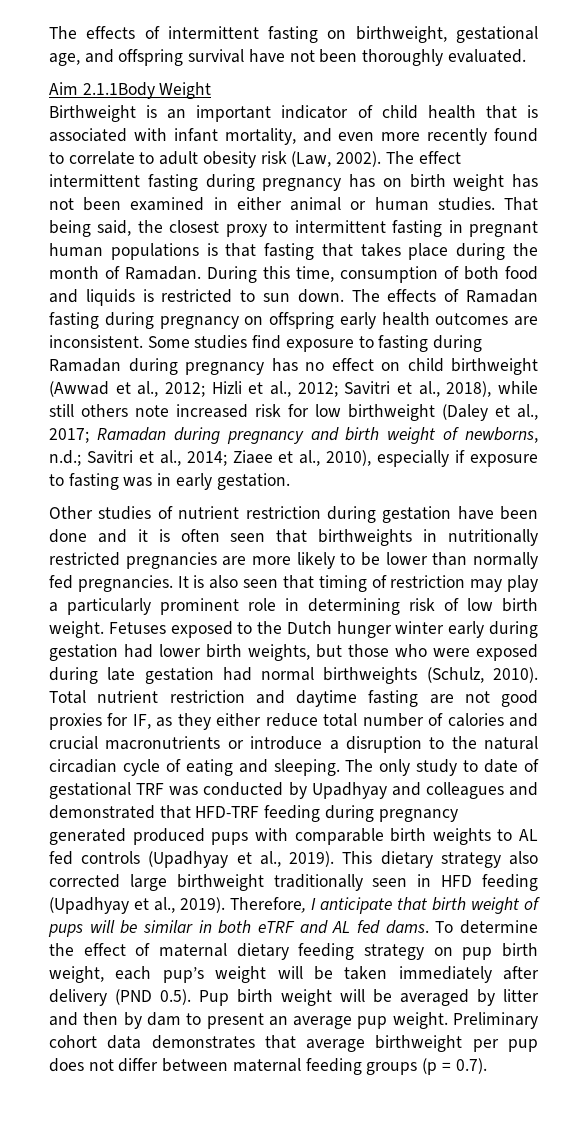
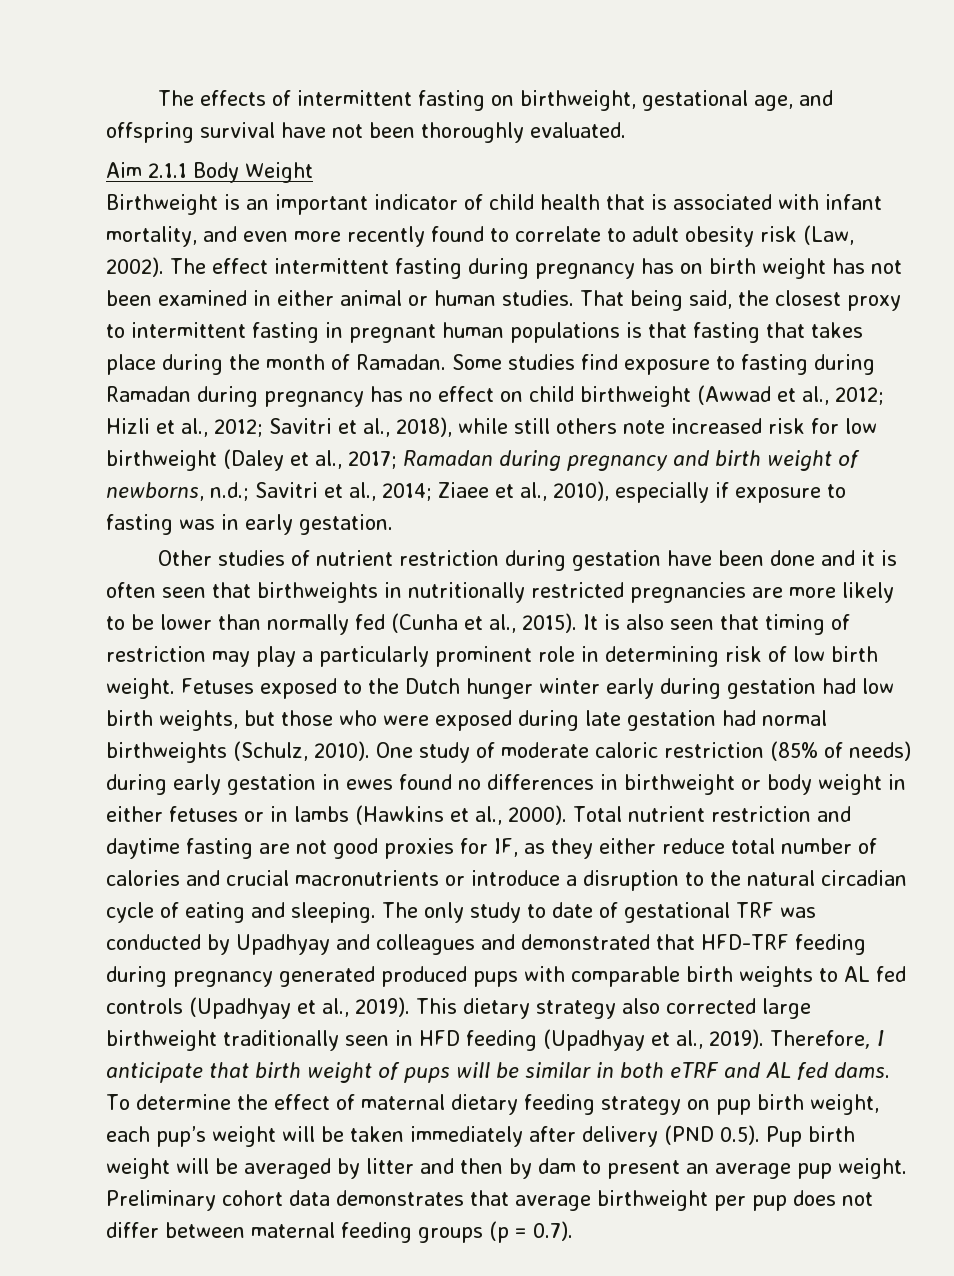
- Aim 2.1.1Body Weight
+ Aim 2.1.1 Body Weight
- During this time, consumption of both food and liquids is restricted to sun down. The effects of Ramadan fasting during pregnancy on offspring early health outcomes are inconsistent.
- Other studies of nutrient restriction during gestation have been done and it is often seen that birthweights in nutritionally restricted pregnancies are more likely to be lower than normally fed pregnancies.
+ Other studies of nutrient restriction during gestation have been done and it is often seen that birthweights in nutritionally restricted pregnancies are more likely to be lower than normally fed (Cunha et al., 2015).
- Fetuses exposed to the Dutch hunger winter early during gestation had lower birth weights, but those who were exposed during late gestation had normal birthweights (Schulz, 2010).
+ Fetuses exposed to the Dutch hunger winter early during gestation had low birth weights, but those who were exposed during late gestation had normal birthweights (Schulz, 2010).
+ One study of moderate caloric restriction (85% of needs) during early gestation in ewes found no differences in birthweight or body weight in either fetuses or in lambs (Hawkins et al., 2000).

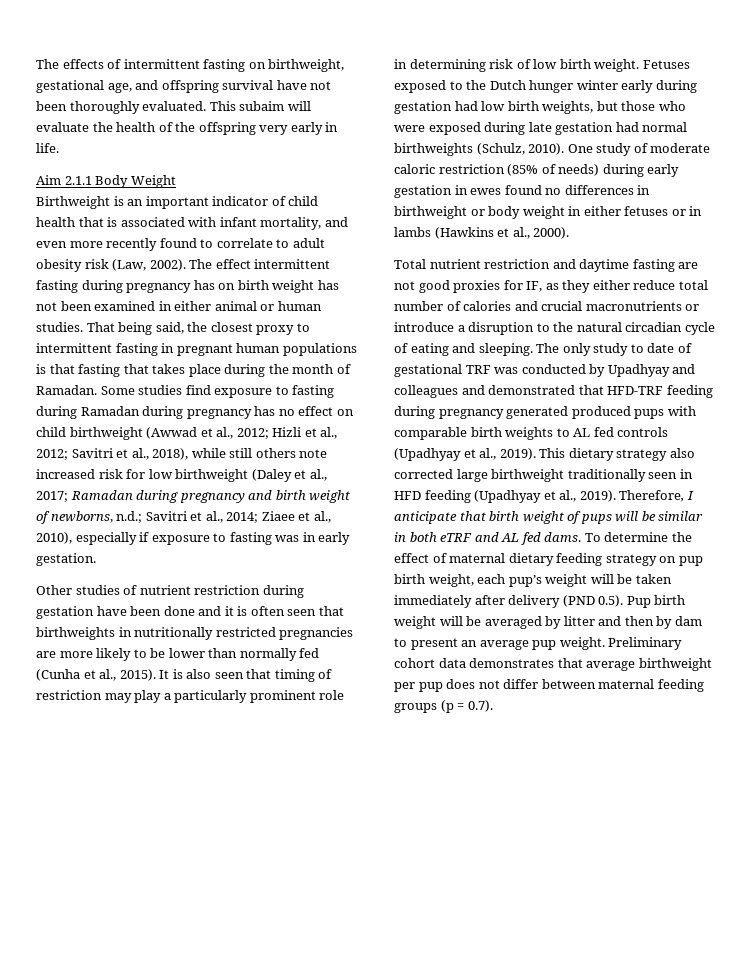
+ This subaim will evaluate the health of the offspring very early in life.
- One study of moderate caloric restriction (85% of needs) during early gestation in ewes found no differences in birthweight or body weight in either fetuses or in lambs (Hawkins et al., 2000). Total nutrient restriction and daytime fasting are not good proxies for IF, as they either reduce total number of calories and crucial macronutrients or introduce a disruption to the natural circadian cycle of eating and sleeping.
+ One study of moderate caloric restriction (85% of needs) during early gestation in ewes found no differences in birthweight or body weight in either fetuses or in lambs (Hawkins et al., 2000).
+ Total nutrient restriction and daytime fasting are not good proxies for IF, as they either reduce total number of calories and crucial macronutrients or introduce a disruption to the natural circadian cycle of eating and sleeping.

